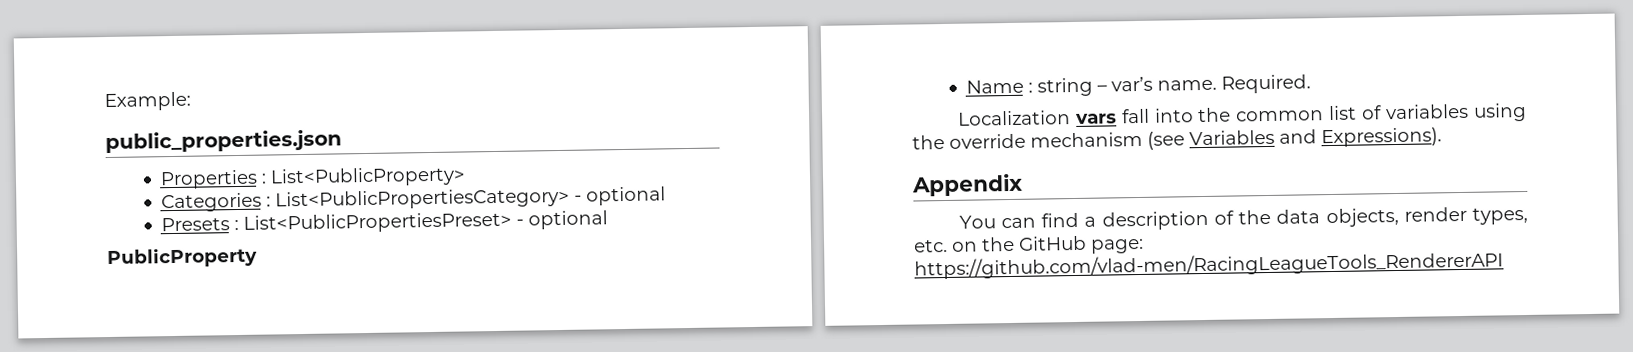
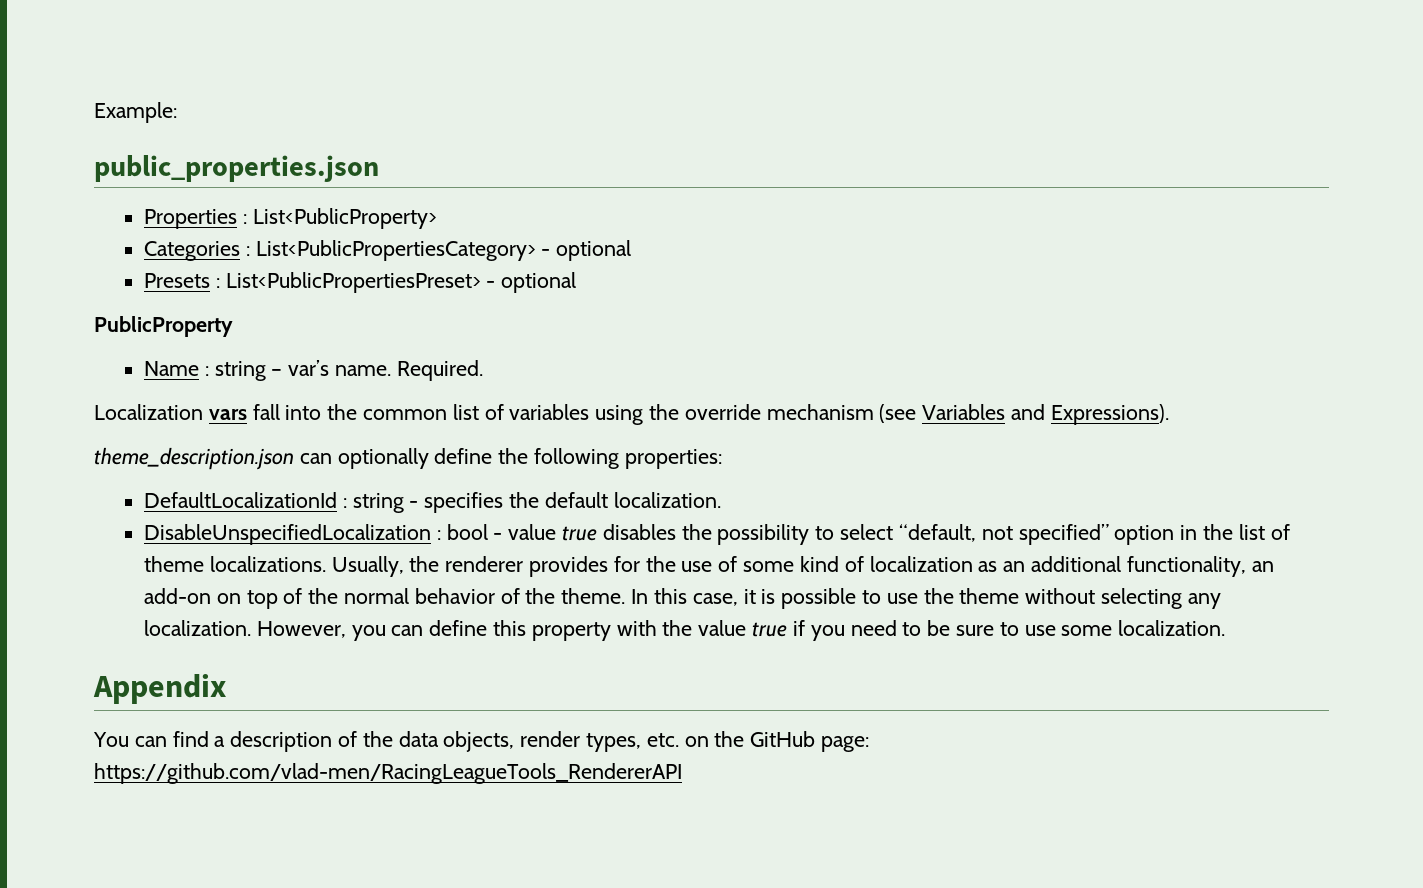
+ theme_description.json can optionally define the following properties:
+ DefaultLocalizationId : string - specifies the default localization.
+ DisableUnspecifiedLocalization : bool - value true disables the possibility to select “default, not specified” option in the list of theme localizations. Usually, the renderer provides for the use of some kind of localization as an additional functionality, an add-on on top of the normal behavior of the theme. In this case, it is possible to use the theme without selecting any localization. However, you can define this property with the value true if you need to be sure to use some localization.

